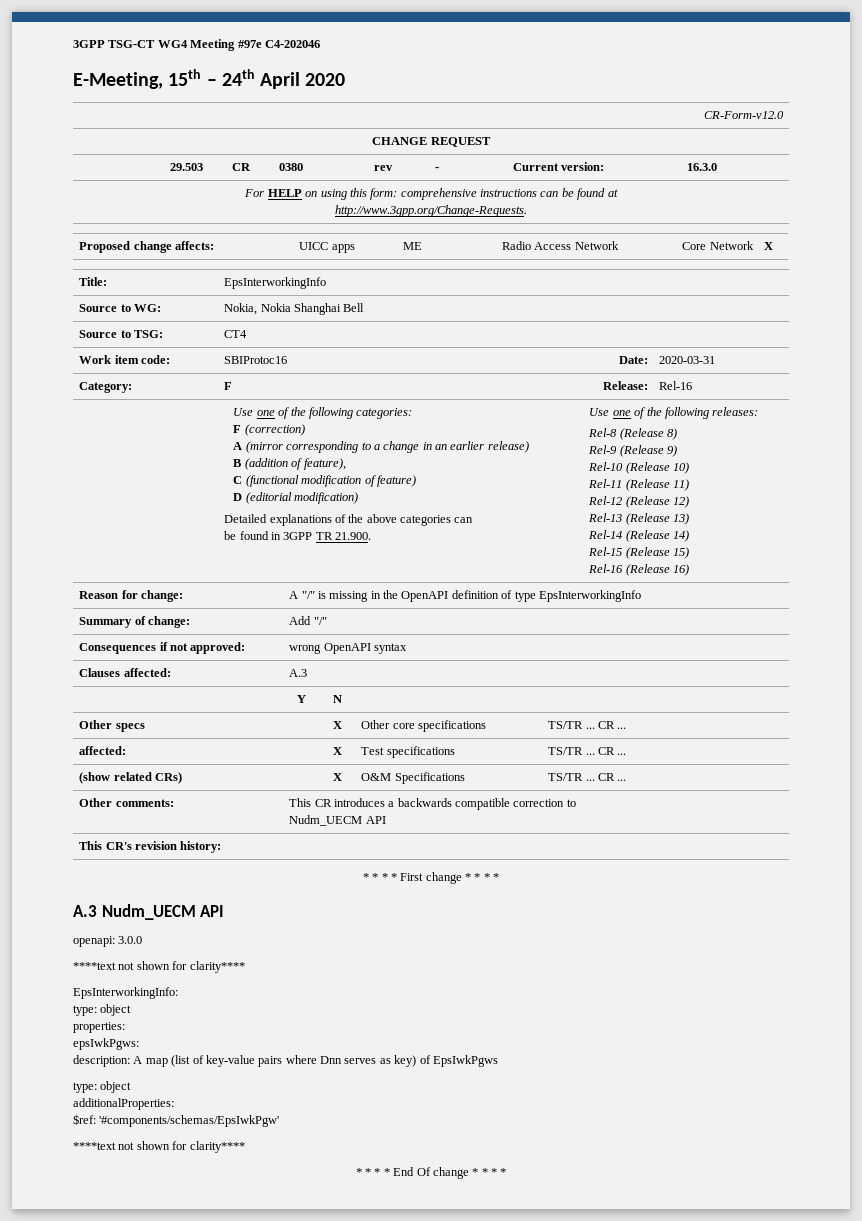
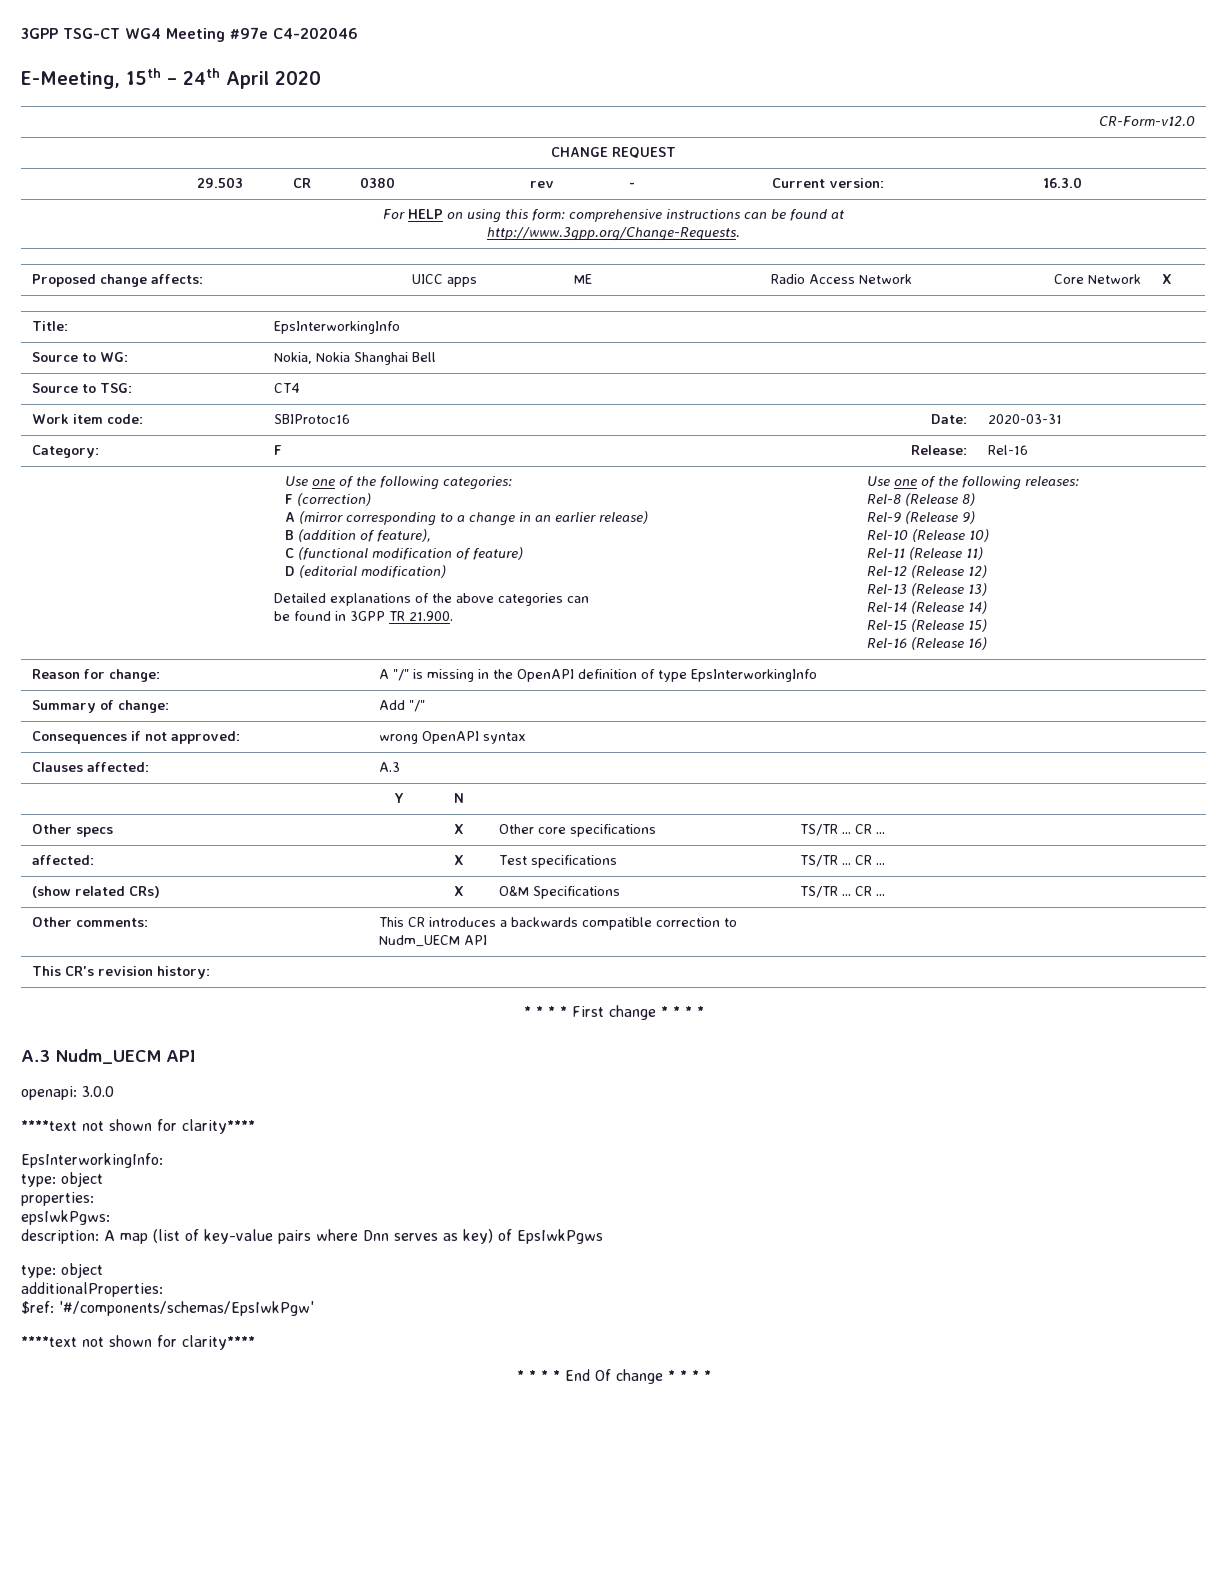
- $ref: '#components/schemas/EpsIwkPgw'
+ $ref: '#/components/schemas/EpsIwkPgw'

